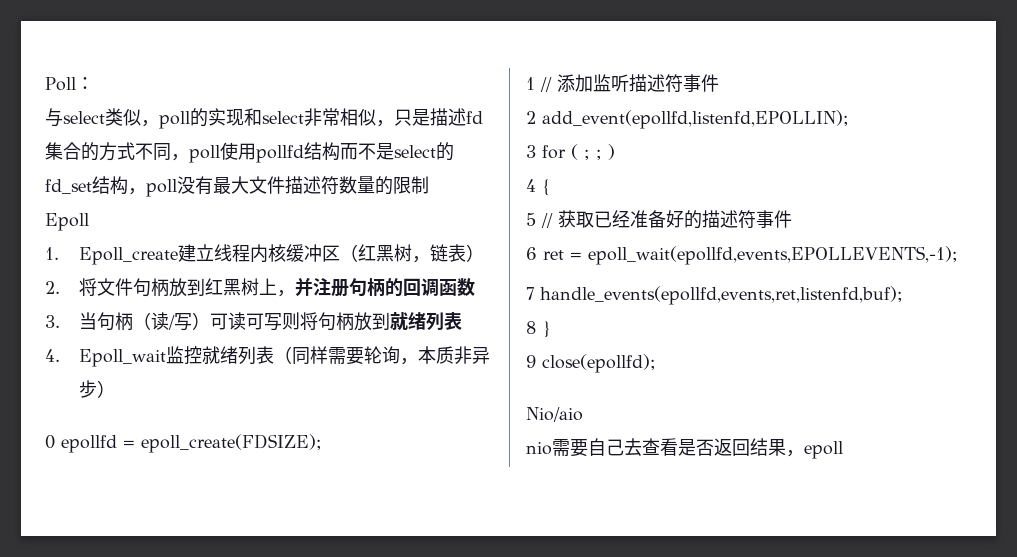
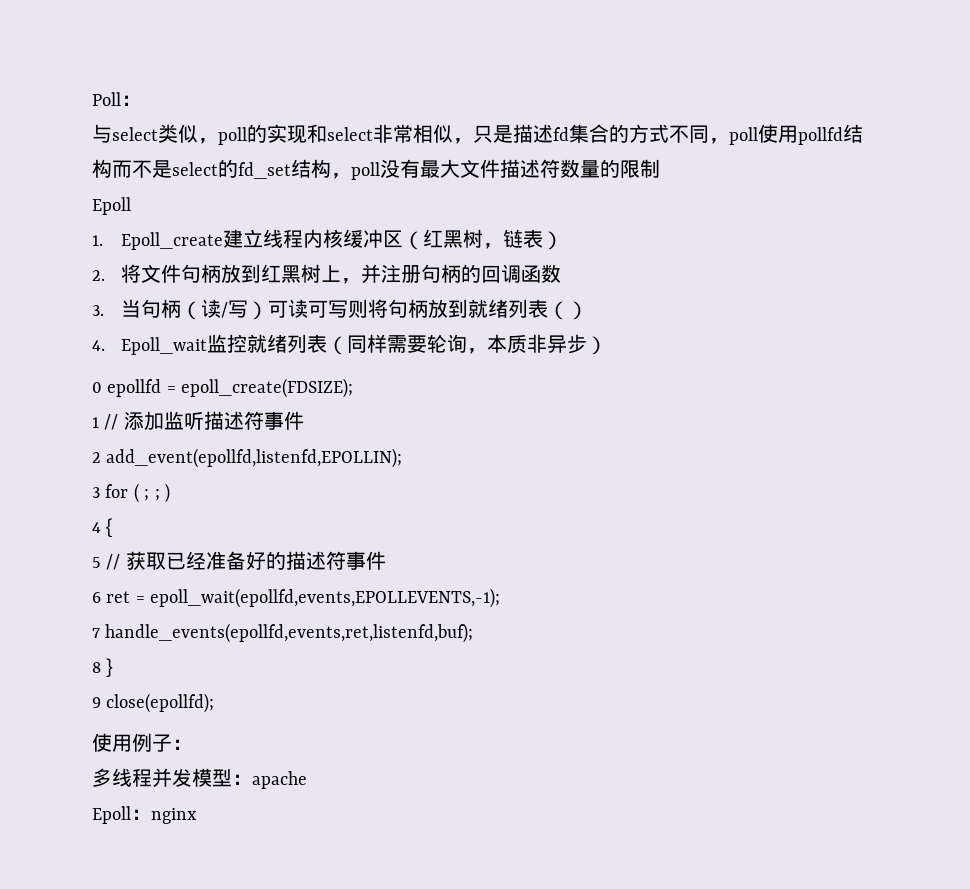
- 3.当句柄（读/写）可读可写则将句柄放到就绪列表
+ 3.当句柄（读/写）可读可写则将句柄放到就绪列表（）
- Nio/aio
- nio需要自己去查看是否返回结果，epoll
+ 使用例子：
+ 多线程并发模型：apache
+ Epoll：nginx

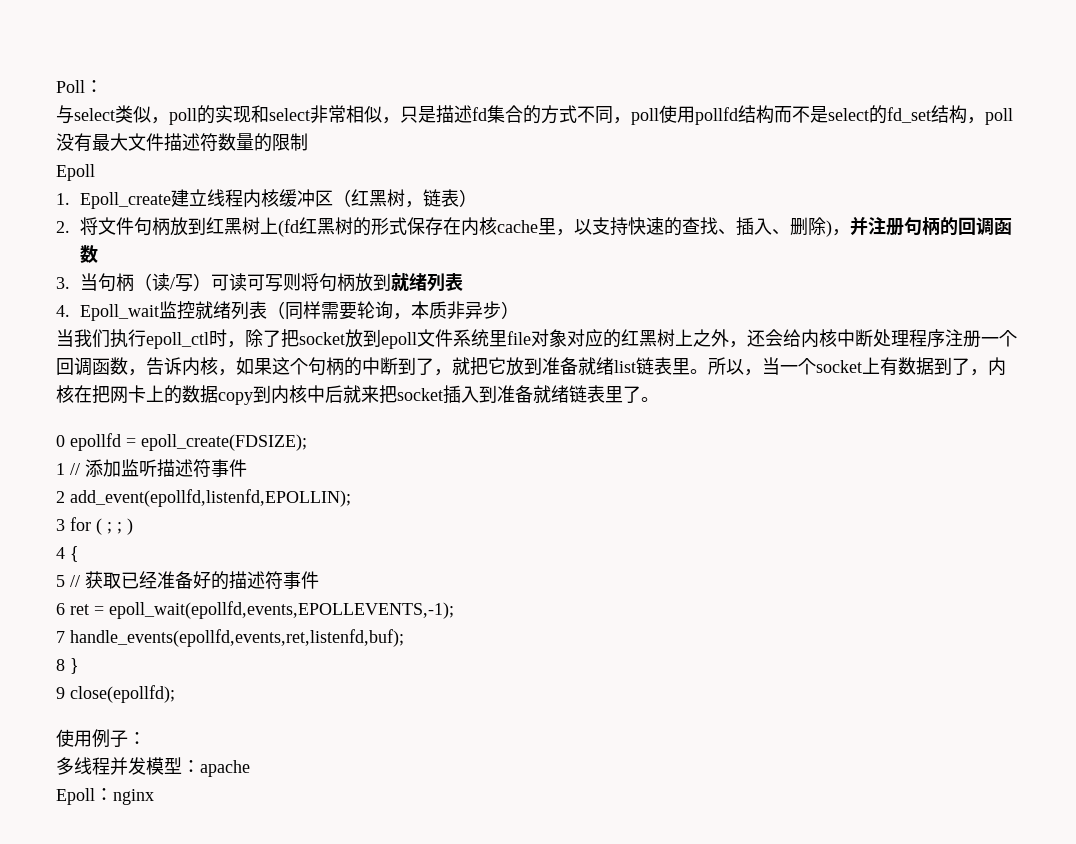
- 2.将文件句柄放到红黑树上，并注册句柄的回调函数
+ 2.将文件句柄放到红黑树上(fd红黑树的形式保存在内核cache里，以支持快速的查找、插入、删除)，并注册句柄的回调函数
- 3.当句柄（读/写）可读可写则将句柄放到就绪列表（）
+ 3.当句柄（读/写）可读可写则将句柄放到就绪列表
+ 当我们执行epoll_ctl时，除了把socket放到epoll文件系统里file对象对应的红黑树上之外，还会给内核中断处理程序注册一个回调函数，告诉内核，如果这个句柄的中断到了，就把它放到准备就绪list链表里。所以，当一个socket上有数据到了，内核在把网卡上的数据copy到内核中后就来把socket插入到准备就绪链表里了。

